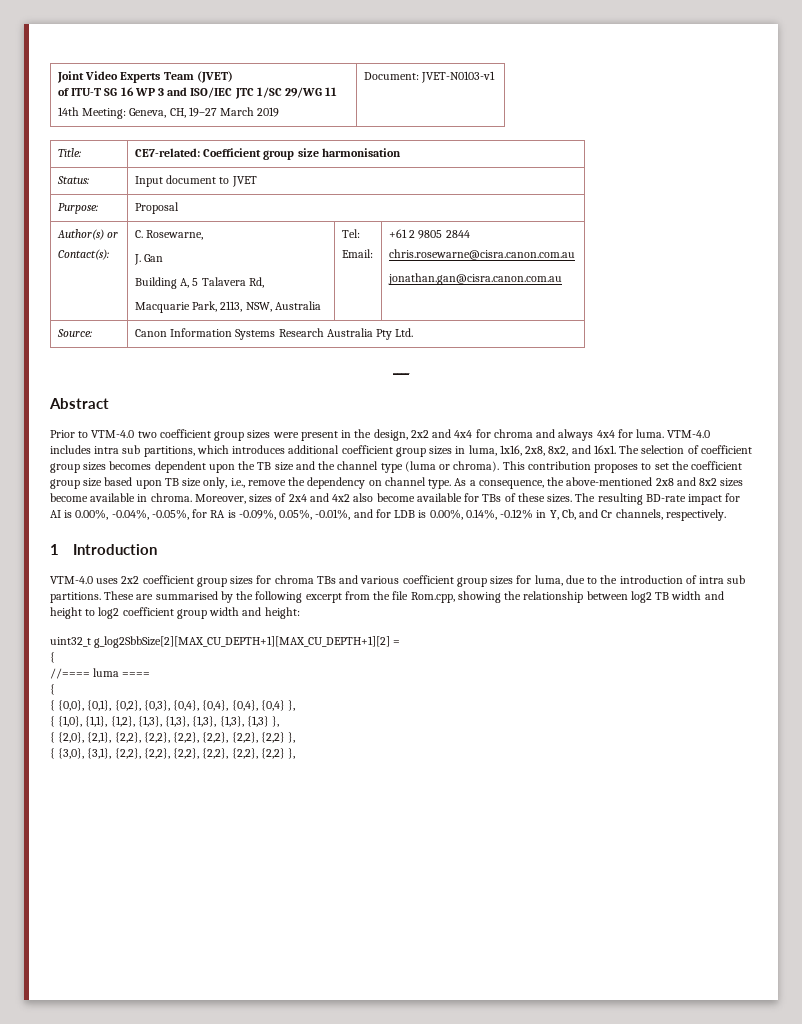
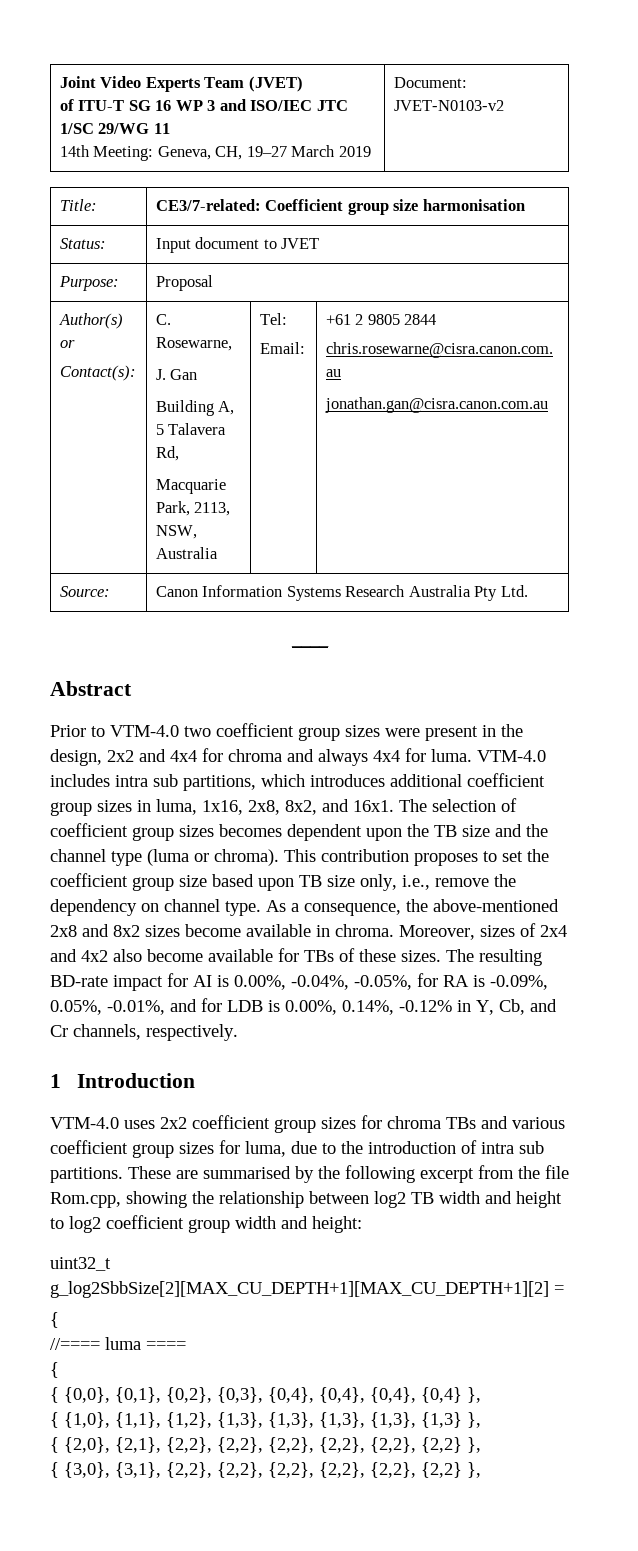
  Joint Video Experts Team (JVET)
  of ITU-T SG 16 WP 3 and ISO/IEC JTC 1/SC 29/WG 11
- 14th Meeting: Geneva, CH, 19–27 March 2019 | Document: JVET-N0103-v1
+ 14th Meeting: Geneva, CH, 19–27 March 2019 | Document: JVET-N0103-v2
- Title: | CE7-related: Coefficient group size harmonisation
+ Title: | CE3/7-related: Coefficient group size harmonisation

